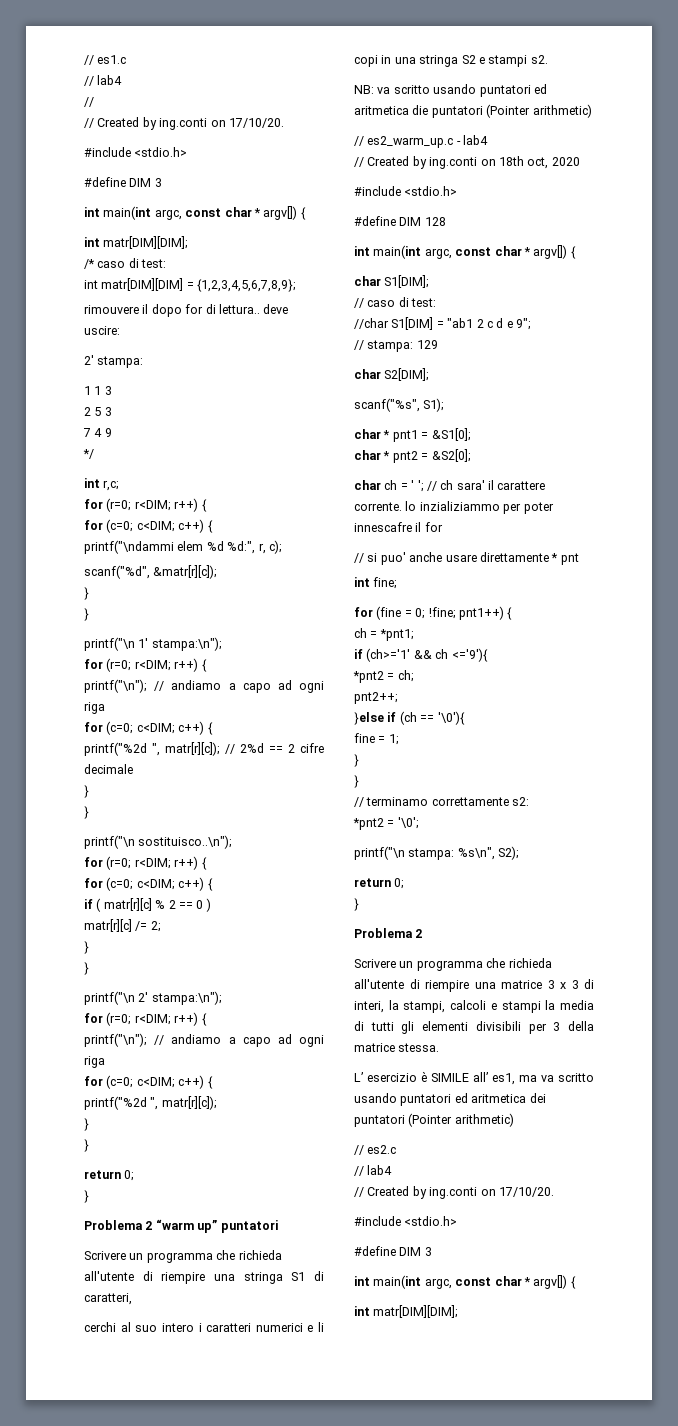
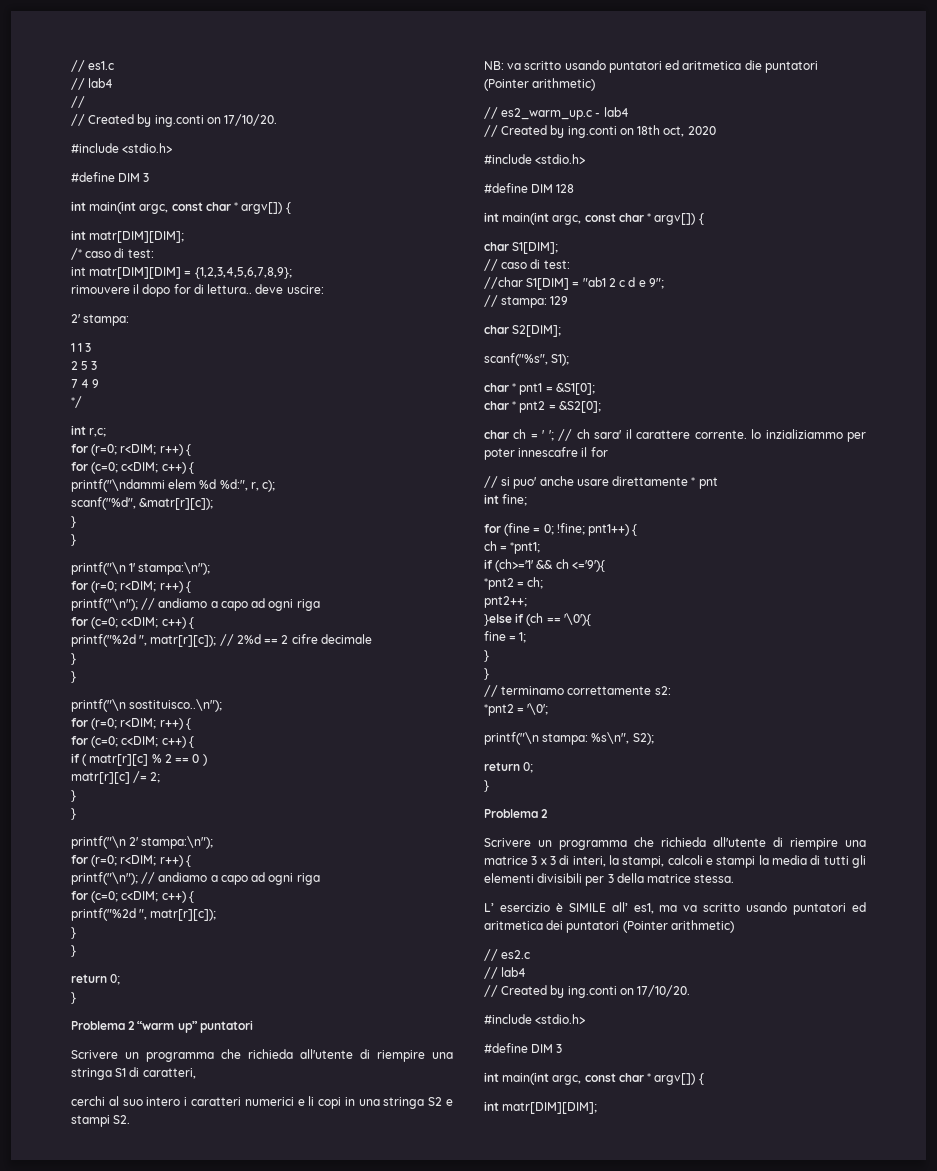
- cerchi al suo intero i caratteri numerici e li copi in una stringa S2 e stampi s2.
+ cerchi al suo intero i caratteri numerici e li copi in una stringa S2 e stampi S2.

